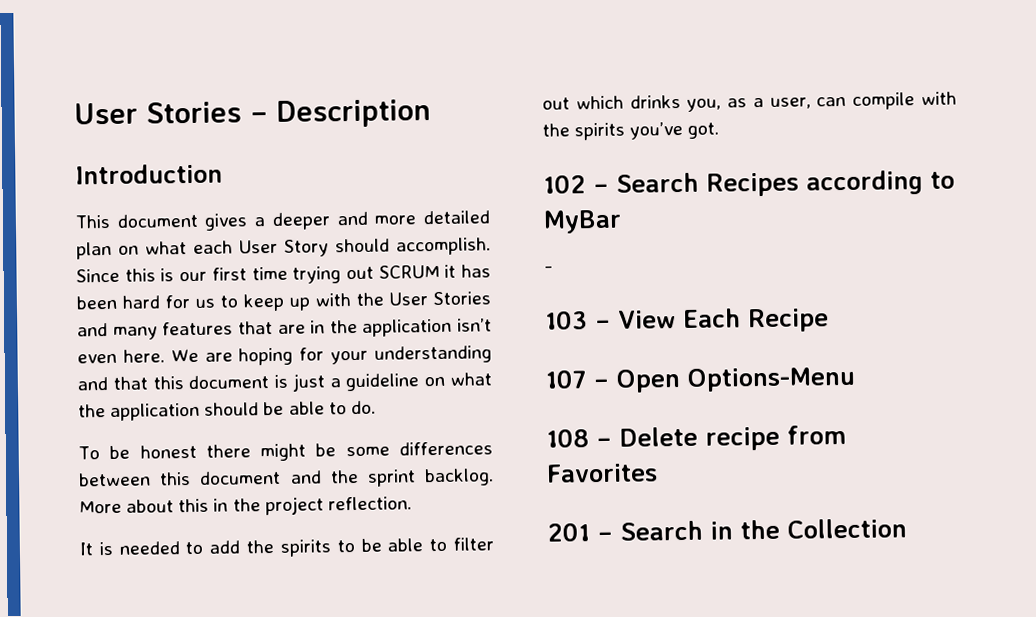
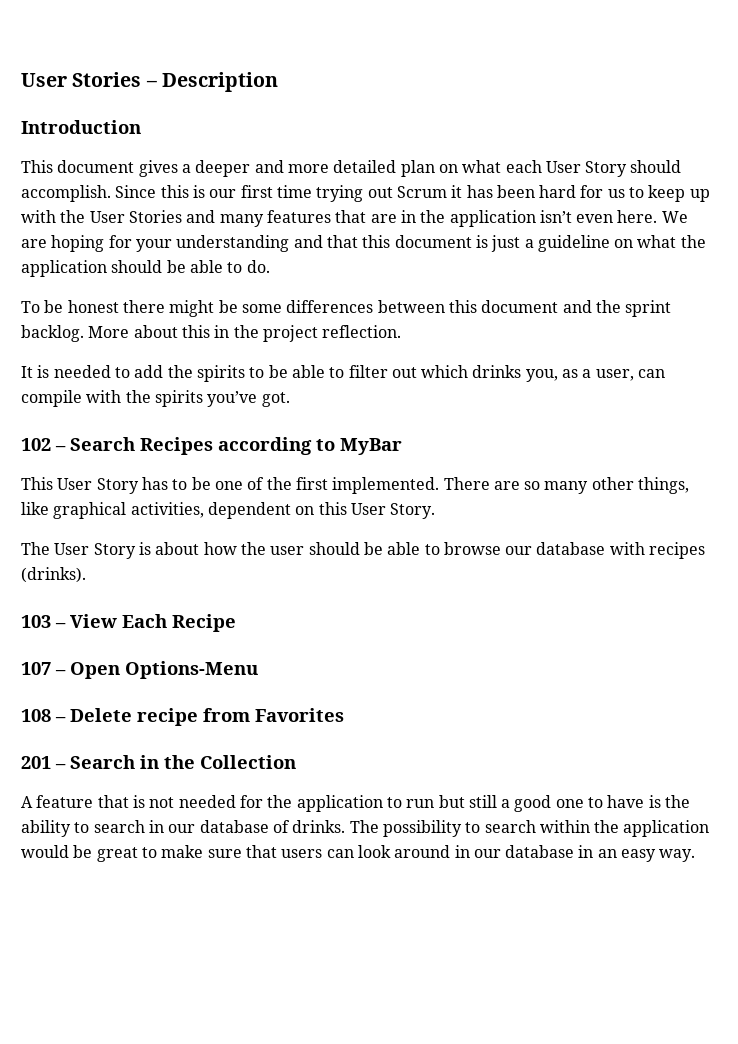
- Since this is our first time trying out SCRUM it has been hard for us to keep up with the User Stories and many features that are in the application isn’t even here.
+ Since this is our first time trying out Scrum it has been hard for us to keep up with the User Stories and many features that are in the application isn’t even here.
  102 – Search Recipes according to MyBar
- -
+ This User Story has to be one of the first implemented. There are so many other things, like graphical activities, dependent on this User Story.
+ The User Story is about how the user should be able to browse our database with recipes (drinks).
+ A feature that is not needed for the application to run but still a good one to have is the ability to search in our database of drinks. The possibility to search within the application would be great to make sure that users can look around in our database in an easy way.

